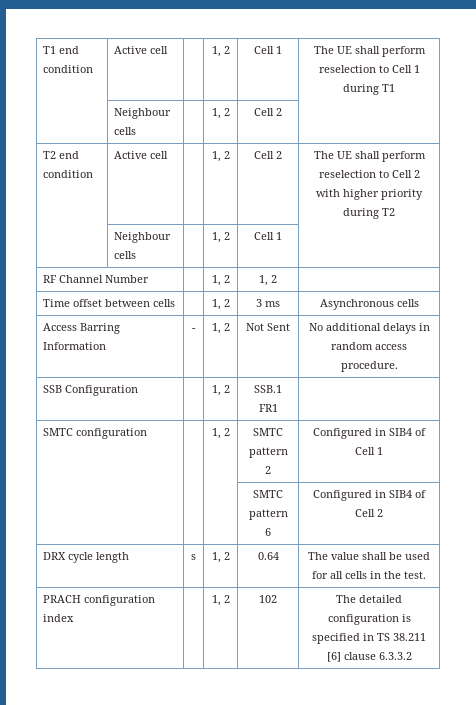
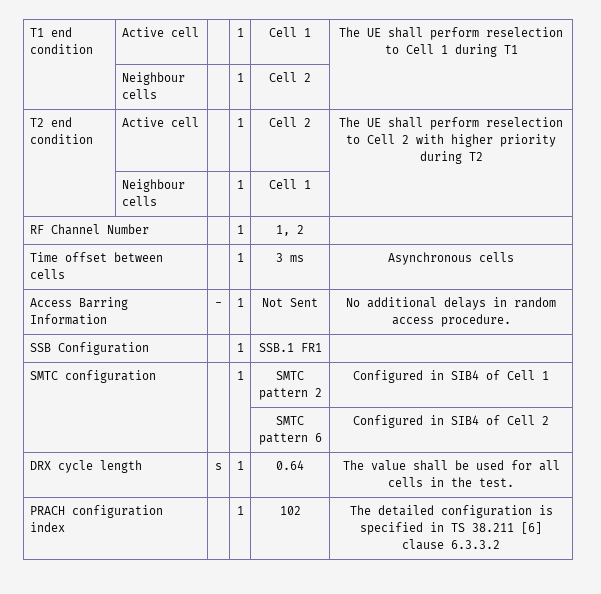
- T1 end condition | Active cell | | 1, 2 | Cell 1 | The UE shall perform reselection to Cell 1 during T1
+ T1 end condition | Active cell | | 1 | Cell 1 | The UE shall perform reselection to Cell 1 during T1
- | Neighbour cells | | 1, 2 | Cell 2 |
+ | Neighbour cells | | 1 | Cell 2 |
- T2 end condition | Active cell | | 1, 2 | Cell 2 | The UE shall perform reselection to Cell 2 with higher priority during T2
+ T2 end condition | Active cell | | 1 | Cell 2 | The UE shall perform reselection to Cell 2 with higher priority during T2
- | Neighbour cells | | 1, 2 | Cell 1 |
+ | Neighbour cells | | 1 | Cell 1 |
- RF Channel Number | | 1, 2 | 1, 2 |
+ RF Channel Number | | 1 | 1, 2 |
- Time offset between cells | | 1, 2 | 3 ms | Asynchronous cells
+ Time offset between cells | | 1 | 3 ms | Asynchronous cells
- Access Barring Information | - | 1, 2 | Not Sent | No additional delays in random access procedure.
+ Access Barring Information | - | 1 | Not Sent | No additional delays in random access procedure.
- SSB Configuration | | 1, 2 | SSB.1 FR1 |
+ SSB Configuration | | 1 | SSB.1 FR1 |
- SMTC configuration | | 1, 2 | SMTC pattern 2 | Configured in SIB4 of Cell 1
+ SMTC configuration | | 1 | SMTC pattern 2 | Configured in SIB4 of Cell 1
- DRX cycle length | s | 1, 2 | 0.64 | The value shall be used for all cells in the test.
+ DRX cycle length | s | 1 | 0.64 | The value shall be used for all cells in the test.
- PRACH configuration index | | 1, 2 | 102 | The detailed configuration is specified in TS 38.211 [6] clause 6.3.3.2
+ PRACH configuration index | | 1 | 102 | The detailed configuration is specified in TS 38.211 [6] clause 6.3.3.2

